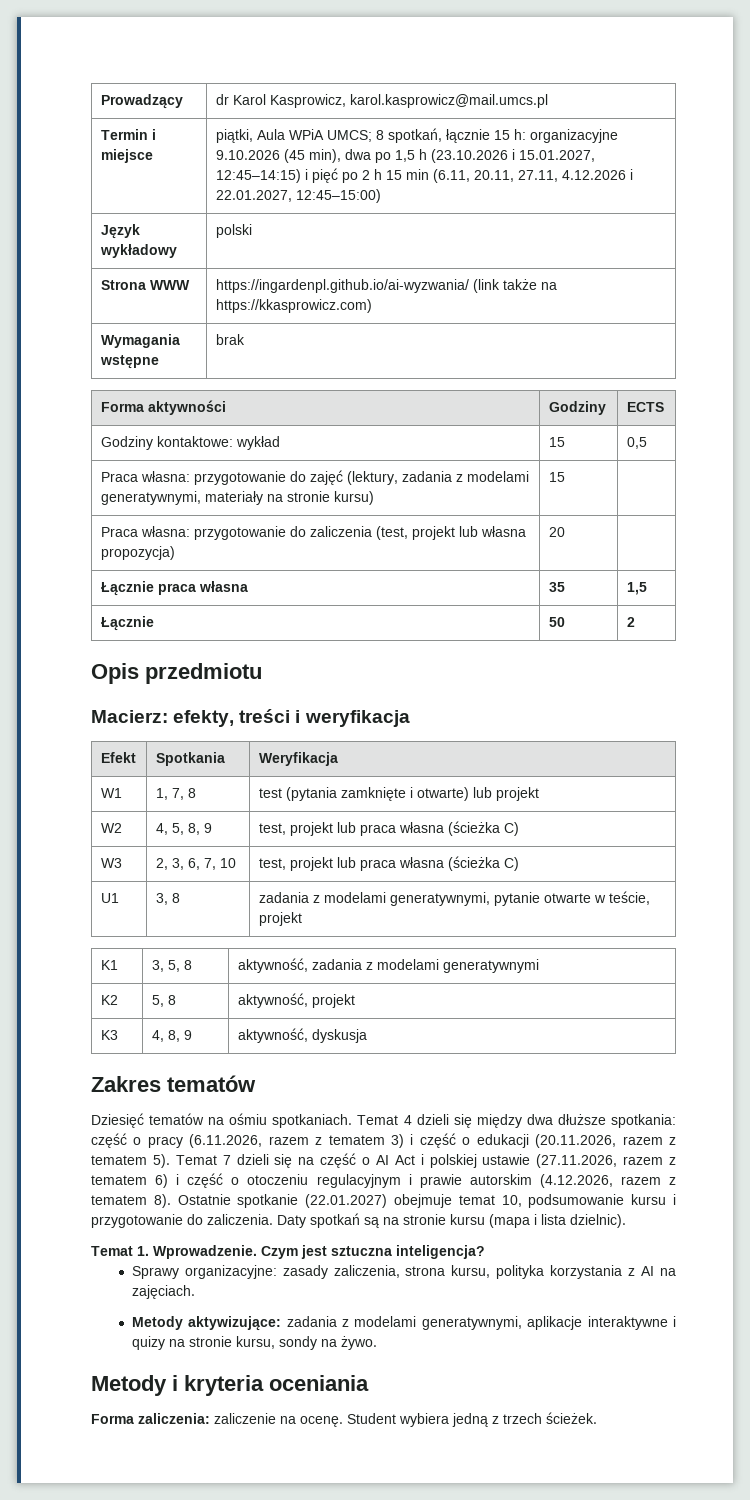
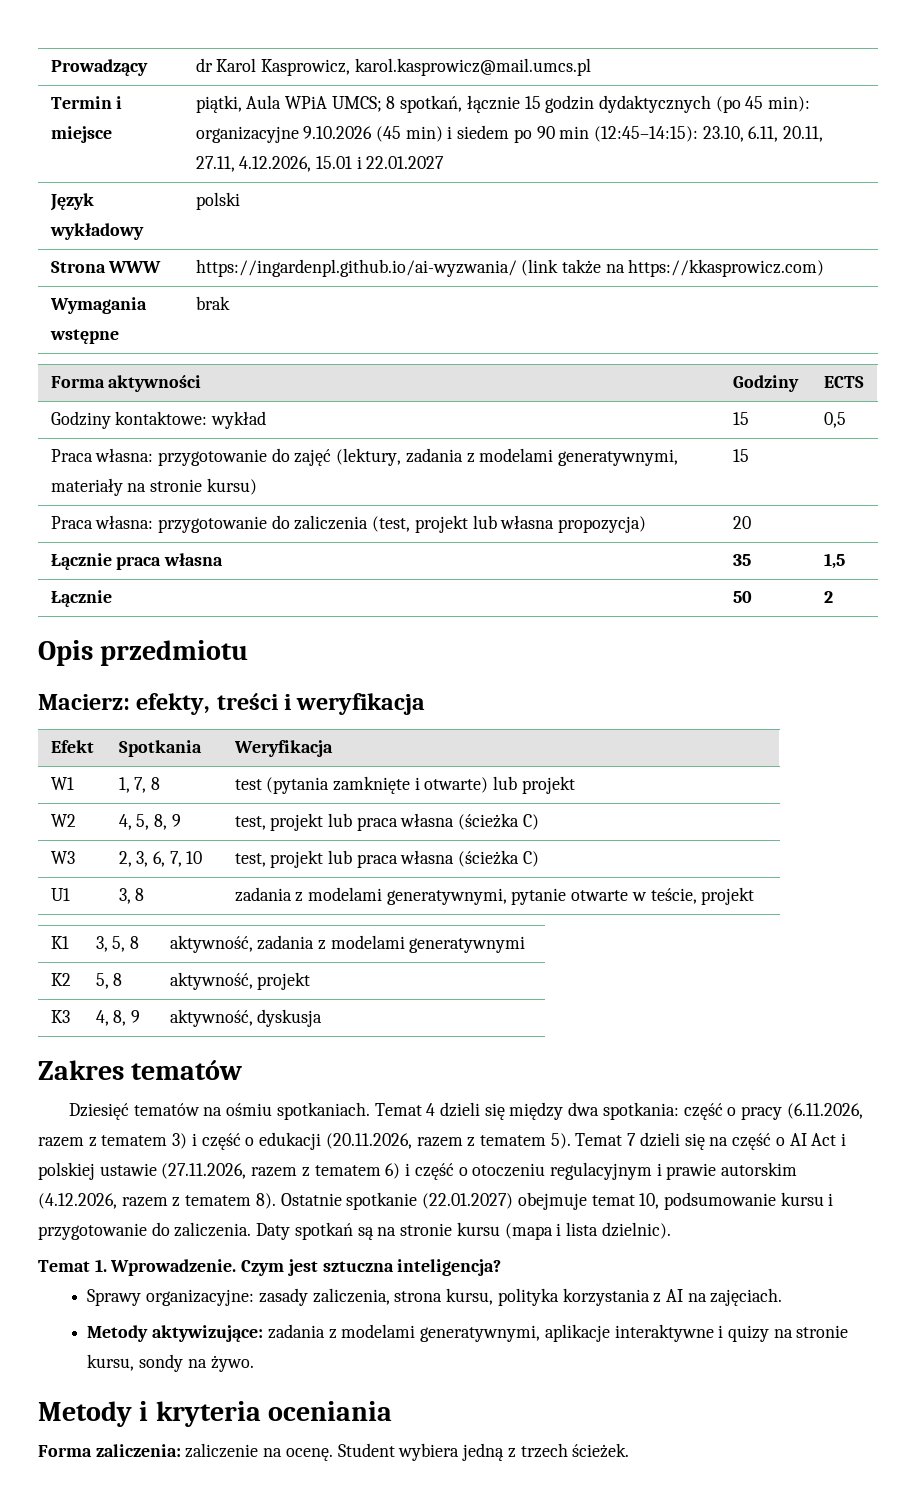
- Termin i miejsce | piątki, Aula WPiA UMCS; 8 spotkań, łącznie 15 h: organizacyjne 9.10.2026 (45 min), dwa po 1,5 h (23.10.2026 i 15.01.2027, 12:45–14:15) i pięć po 2 h 15 min (6.11, 20.11, 27.11, 4.12.2026 i 22.01.2027, 12:45–15:00)
+ Termin i miejsce | piątki, Aula WPiA UMCS; 8 spotkań, łącznie 15 godzin dydaktycznych (po 45 min): organizacyjne 9.10.2026 (45 min) i siedem po 90 min (12:45–14:15): 23.10, 6.11, 20.11, 27.11, 4.12.2026, 15.01 i 22.01.2027
- Temat 4 dzieli się między dwa dłuższe spotkania: część o pracy (6.11.2026, razem z tematem 3) i część o edukacji (20.11.2026, razem z tematem 5).
+ Temat 4 dzieli się między dwa spotkania: część o pracy (6.11.2026, razem z tematem 3) i część o edukacji (20.11.2026, razem z tematem 5).

